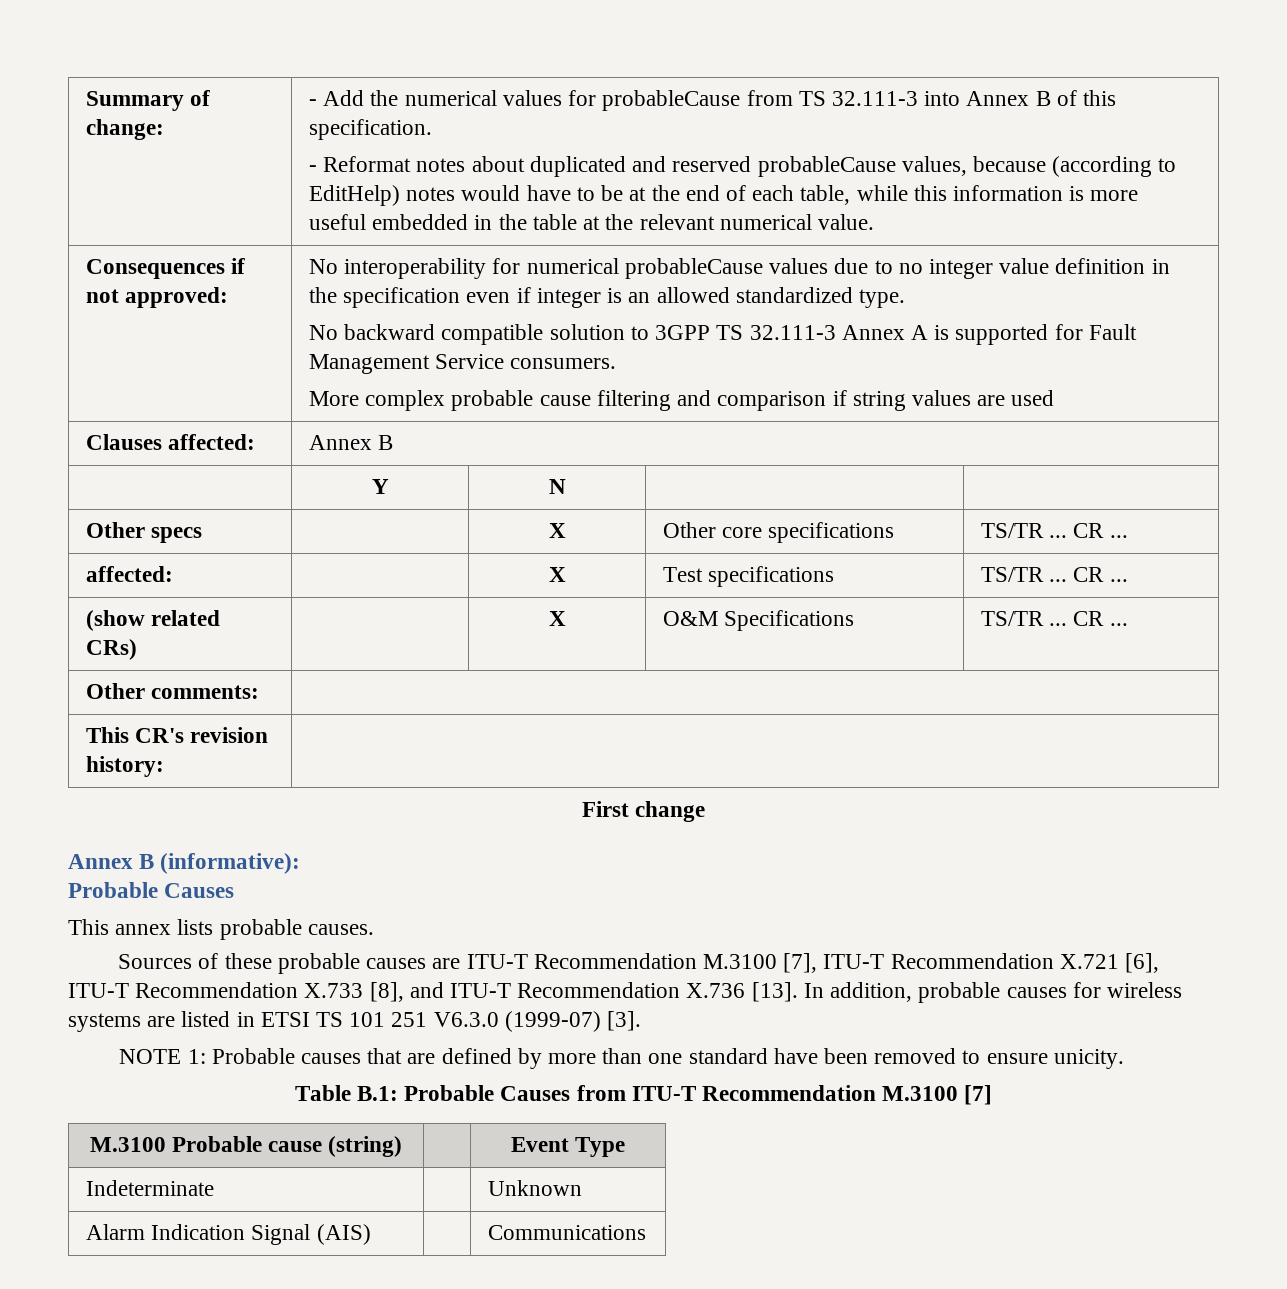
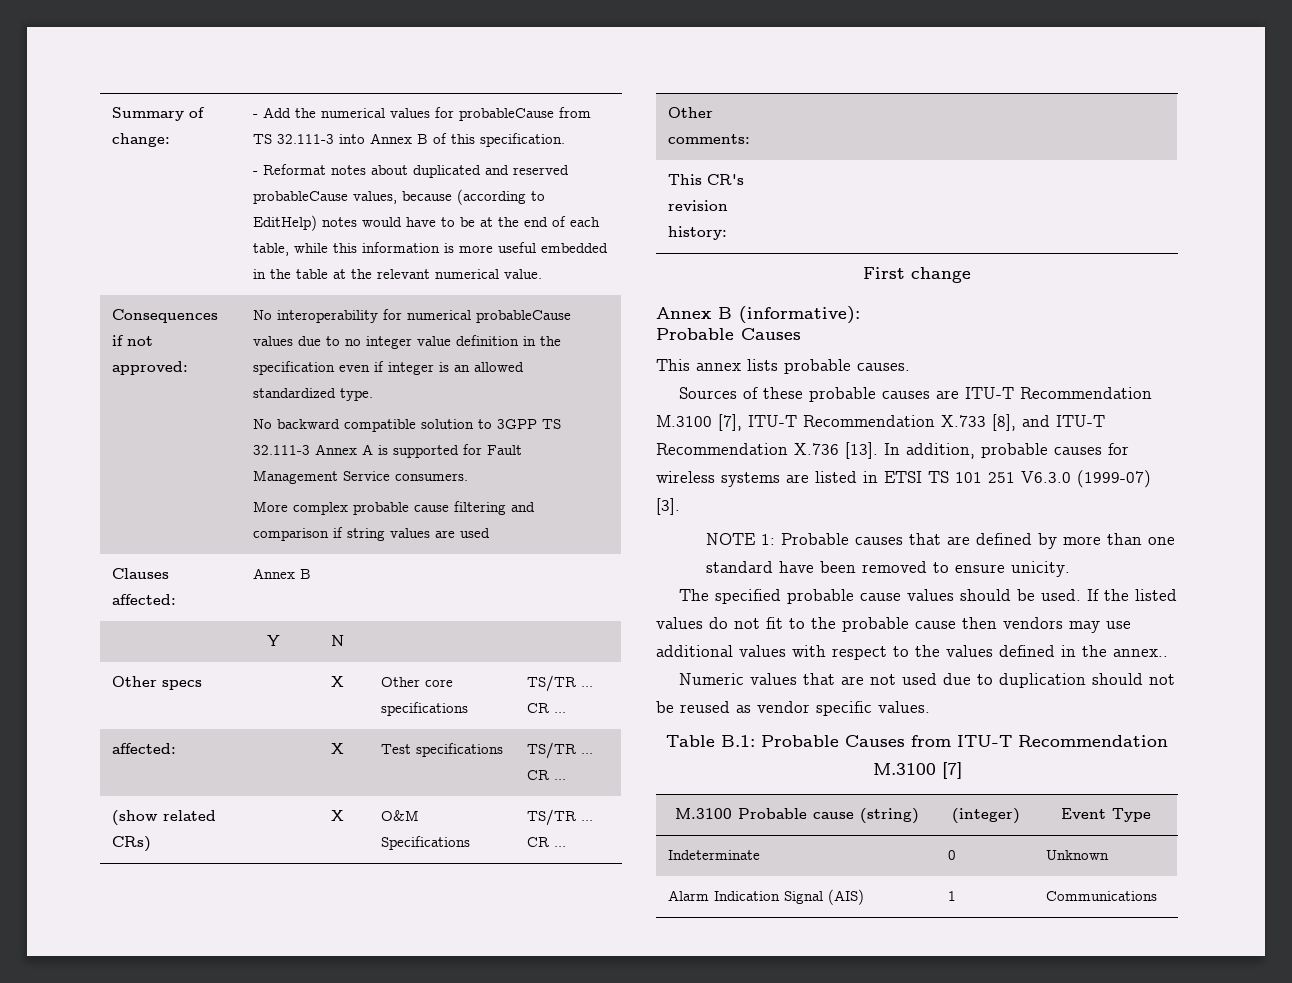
- Sources of these probable causes are ITU-T Recommendation M.3100 [7], ITU-T Recommendation X.721 [6], ITU-T Recommendation X.733 [8], and ITU-T Recommendation X.736 [13].
+ Sources of these probable causes are ITU-T Recommendation M.3100 [7], ITU-T Recommendation X.733 [8], and ITU-T Recommendation X.736 [13].
+ The specified probable cause values should be used. If the listed values do not fit to the probable cause then vendors may use additional values with respect to the values defined in the annex..
+ Numeric values that are not used due to duplication should not be reused as vendor specific values.
- M.3100 Probable cause (string) | | Event Type
+ M.3100 Probable cause (string) | (integer) | Event Type
- Indeterminate | | Unknown
+ Indeterminate | 0 | Unknown
- Alarm Indication Signal (AIS) | | Communications
+ Alarm Indication Signal (AIS) | 1 | Communications

